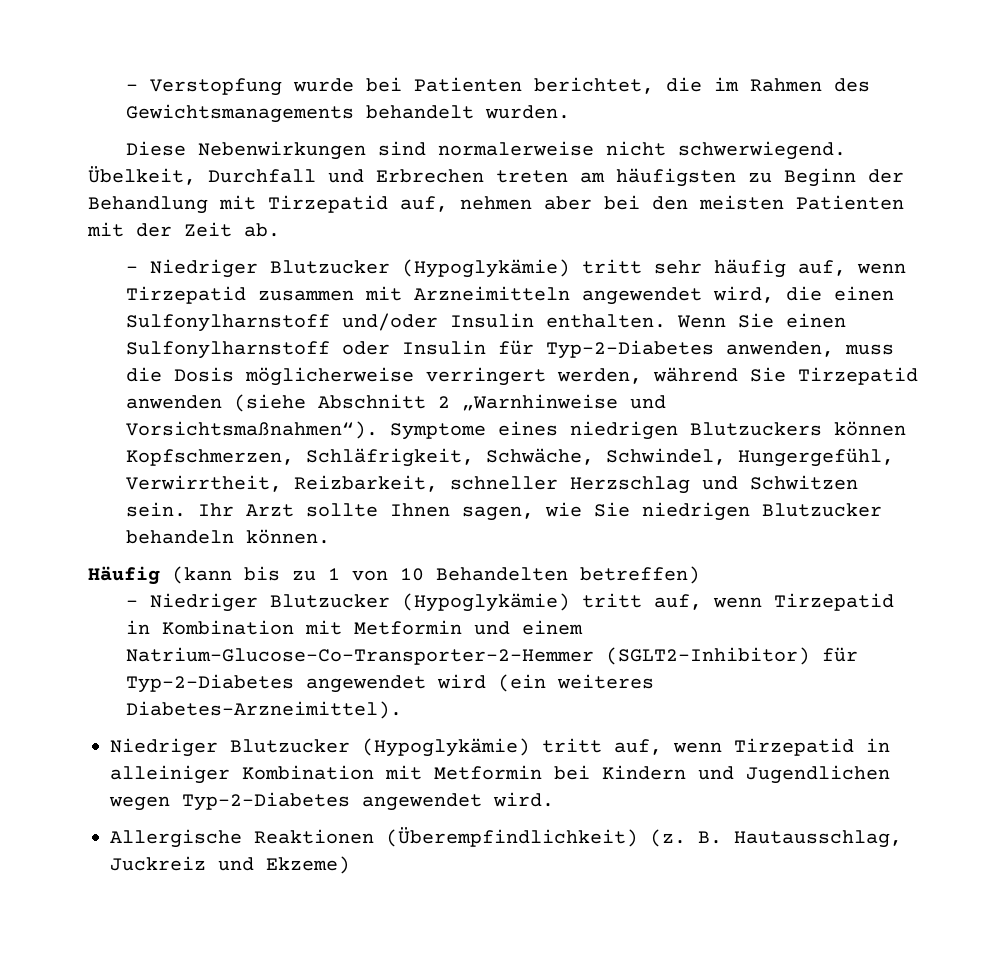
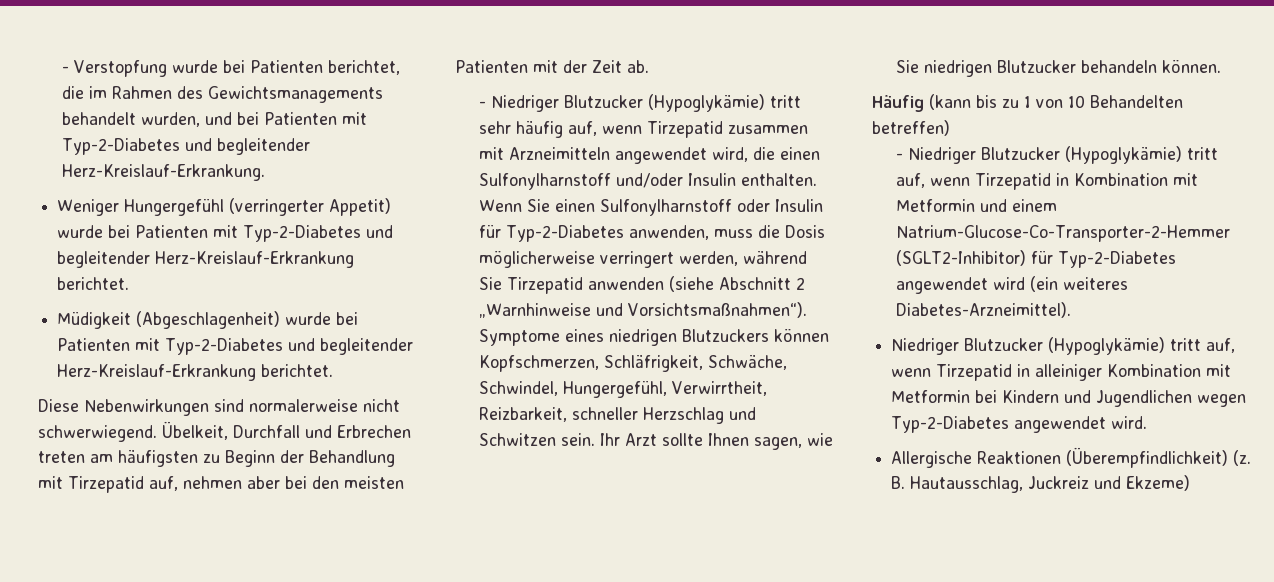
- - Verstopfung wurde bei Patienten berichtet, die im Rahmen des Gewichtsmanagements behandelt wurden.
+ - Verstopfung wurde bei Patienten berichtet, die im Rahmen des Gewichtsmanagements behandelt wurden, und bei Patienten mit Typ-2-Diabetes und begleitender Herz-Kreislauf-Erkrankung.
+ Weniger Hungergefühl (verringerter Appetit) wurde bei Patienten mit Typ-2-Diabetes und begleitender Herz-Kreislauf-Erkrankung berichtet.
+ Müdigkeit (Abgeschlagenheit) wurde bei Patienten mit Typ-2-Diabetes und begleitender Herz-Kreislauf-Erkrankung berichtet.

